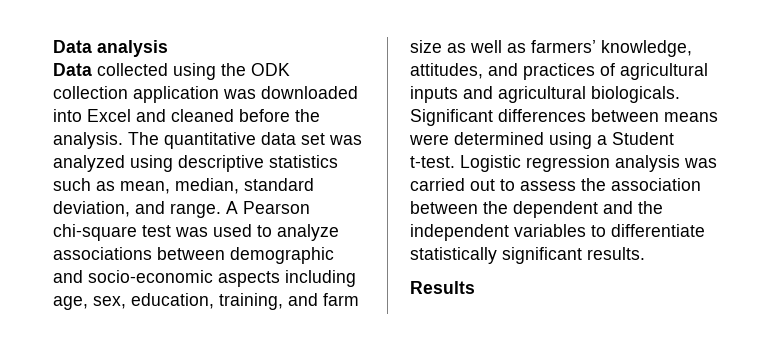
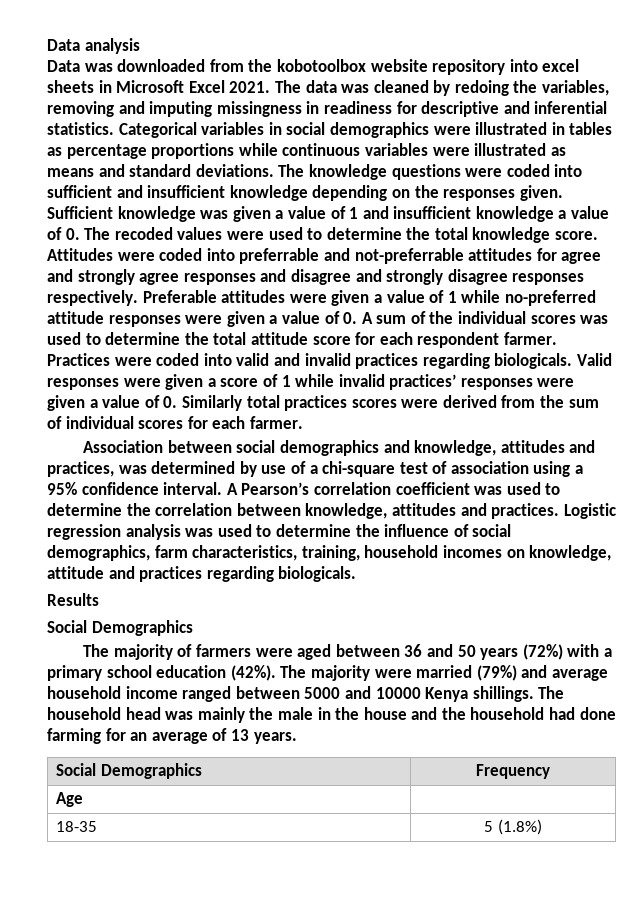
- Data collected using the ODK collection application was downloaded into Excel and cleaned before the analysis. The quantitative data set was analyzed using descriptive statistics such as mean, median, standard deviation, and range. A Pearson chi-square test was used to analyze associations between demographic and socio-economic aspects including age, sex, education, training, and farm size as well as farmers’ knowledge, attitudes, and practices of agricultural inputs and agricultural biologicals. Significant differences between means were determined using a Student t-test. Logistic regression analysis was carried out to assess the association between the dependent and the independent variables to differentiate statistically significant results.
+ Data was downloaded from the kobotoolbox website repository into excel sheets in Microsoft Excel 2021. The data was cleaned by redoing the variables, removing and imputing missingness in readiness for descriptive and inferential statistics. Categorical variables in social demographics were illustrated in tables as percentage proportions while continuous variables were illustrated as means and standard deviations. The knowledge questions were coded into sufficient and insufficient knowledge depending on the responses given. Sufficient knowledge was given a value of 1 and insufficient knowledge a value of 0. The recoded values were used to determine the total knowledge score. Attitudes were coded into preferrable and not-preferrable attitudes for agree and strongly agree responses and disagree and strongly disagree responses respectively. Preferable attitudes were given a value of 1 while no-preferred attitude responses were given a value of 0. A sum of the individual scores was used to determine the total attitude score for each respondent farmer. Practices were coded into valid and invalid practices regarding biologicals. Valid responses were given a score of 1 while invalid practices’ responses were given a value of 0. Similarly total practices scores were derived from the sum of individual scores for each farmer.
+ Association between social demographics and knowledge, attitudes and practices, was determined by use of a chi-square test of association using a 95% confidence interval. A Pearson’s correlation coefficient was used to determine the correlation between knowledge, attitudes and practices. Logistic regression analysis was used to determine the influence of social demographics, farm characteristics, training, household incomes on knowledge, attitude and practices regarding biologicals.
  Results
+ Social Demographics
+ The majority of farmers were aged between 36 and 50 years (72%) with a primary school education (42%). The majority were married (79%) and average household income ranged between 5000 and 10000 Kenya shillings. The household head was mainly the male in the house and the household had done farming for an average of 13 years.
+ Social Demographics | Frequency
+ Age |
+ 18-35 | 5 (1.8%)

